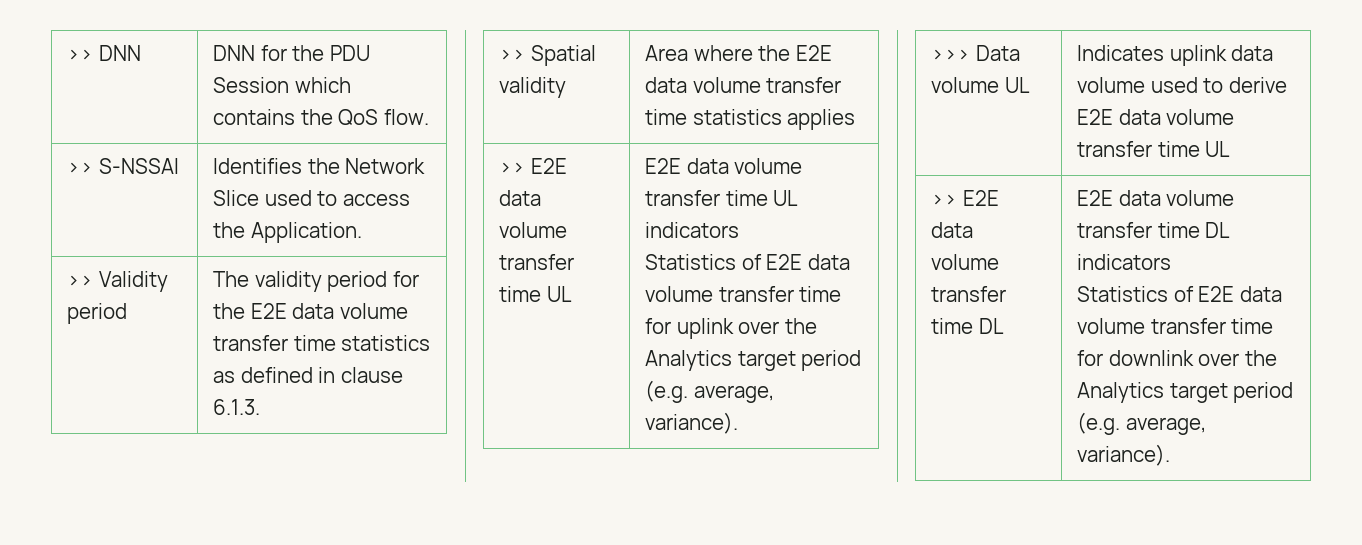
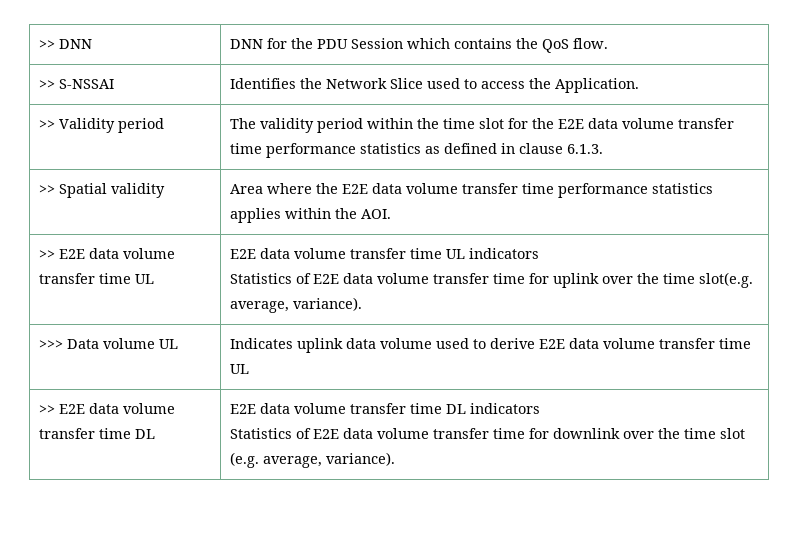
- >> Validity period | The validity period for the E2E data volume transfer time statistics as defined in clause 6.1.3.
+ >> Validity period | The validity period within the time slot for the E2E data volume transfer time performance statistics as defined in clause 6.1.3.
- >> Spatial validity | Area where the E2E data volume transfer time statistics applies
+ >> Spatial validity | Area where the E2E data volume transfer time performance statistics applies within the AOI.
  >> E2E data volume transfer time UL | E2E data volume transfer time UL indicators
- Statistics of E2E data volume transfer time for uplink over the Analytics target period (e.g. average, variance).
+ Statistics of E2E data volume transfer time for uplink over the time slot(e.g. average, variance).
  >> E2E data volume transfer time DL | E2E data volume transfer time DL indicators
- Statistics of E2E data volume transfer time for downlink over the Analytics target period (e.g. average, variance).
+ Statistics of E2E data volume transfer time for downlink over the time slot (e.g. average, variance).

